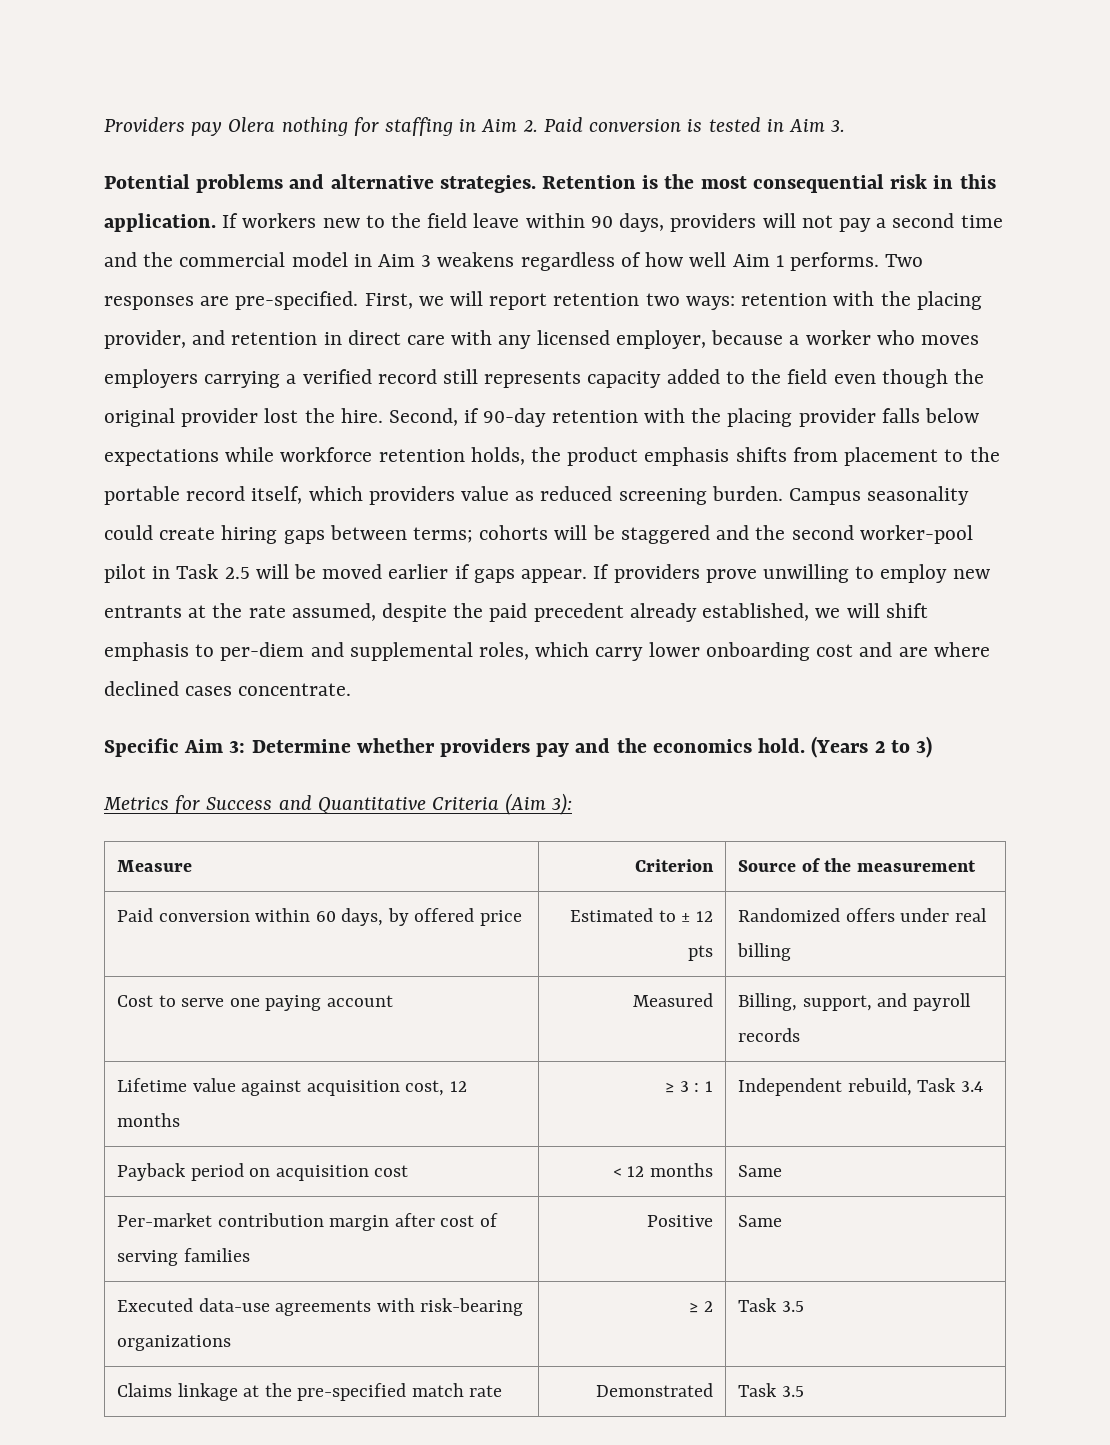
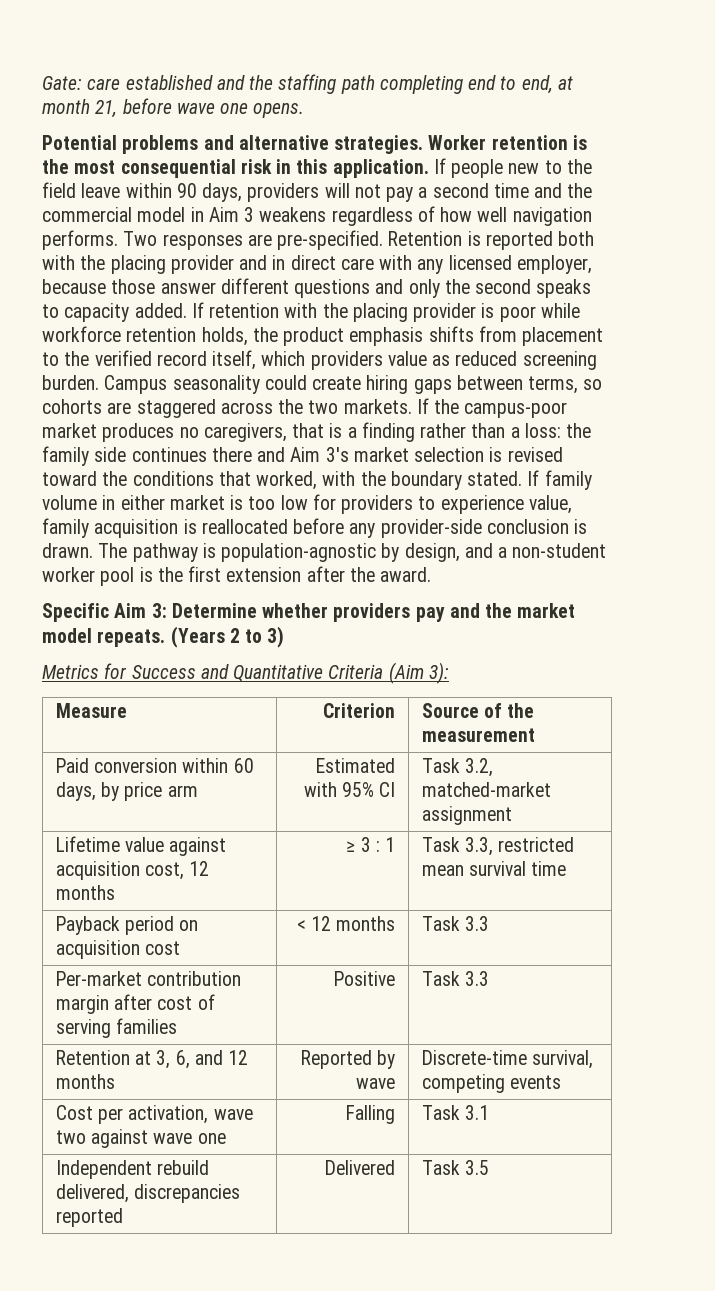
- Providers pay Olera nothing for staffing in Aim 2. Paid conversion is tested in Aim 3.
+ Gate: care established and the staffing path completing end to end, at month 21, before wave one opens.
- Retention is the most consequential risk in this application.
+ Worker retention is the most consequential risk in this application.
- If workers new to the field leave within 90 days, providers will not pay a second time and the commercial model in Aim 3 weakens regardless of how well Aim 1 performs.
+ If people new to the field leave within 90 days, providers will not pay a second time and the commercial model in Aim 3 weakens regardless of how well navigation performs.
- First, we will report retention two ways: retention with the placing provider, and retention in direct care with any licensed employer, because a worker who moves employers carrying a verified record still represents capacity added to the field even though the original provider lost the hire. Second, if 90-day retention with the placing provider falls below expectations while workforce retention holds, the product emphasis shifts from placement to the portable record itself, which providers value as reduced screening burden.
+ Retention is reported both with the placing provider and in direct care with any licensed employer, because those answer different questions and only the second speaks to capacity added. If retention with the placing provider is poor while workforce retention holds, the product emphasis shifts from placement to the verified record itself, which providers value as reduced screening burden.
- Campus seasonality could create hiring gaps between terms; cohorts will be staggered and the second worker-pool pilot in Task 2.5 will be moved earlier if gaps appear. If providers prove unwilling to employ new entrants at the rate assumed, despite the paid precedent already established, we will shift emphasis to per-diem and supplemental roles, which carry lower onboarding cost and are where declined cases concentrate.
+ Campus seasonality could create hiring gaps between terms, so cohorts are staggered across the two markets. If the campus-poor market produces no caregivers, that is a finding rather than a loss: the family side continues there and Aim 3's market selection is revised toward the conditions that worked, with the boundary stated. If family volume in either market is too low for providers to experience value, family acquisition is reallocated before any provider-side conclusion is drawn. The pathway is population-agnostic by design, and a non-student worker pool is the first extension after the award.
- Specific Aim 3: Determine whether providers pay and the economics hold.
+ Specific Aim 3: Determine whether providers pay and the market model repeats.
- Paid conversion within 60 days, by offered price | Estimated to ± 12 pts | Randomized offers under real billing
- Cost to serve one paying account | Measured | Billing, support, and payroll records
+ Paid conversion within 60 days, by price arm | Estimated with 95% CI | Task 3.2, matched-market assignment
- Lifetime value against acquisition cost, 12 months | ≥ 3 : 1 | Independent rebuild, Task 3.4
+ Lifetime value against acquisition cost, 12 months | ≥ 3 : 1 | Task 3.3, restricted mean survival time
- Payback period on acquisition cost | < 12 months | Same
+ Payback period on acquisition cost | < 12 months | Task 3.3
- Per-market contribution margin after cost of serving families | Positive | Same
- Executed data-use agreements with risk-bearing organizations | ≥ 2 | Task 3.5
- Claims linkage at the pre-specified match rate | Demonstrated | Task 3.5
+ Per-market contribution margin after cost of serving families | Positive | Task 3.3
+ Retention at 3, 6, and 12 months | Reported by wave | Discrete-time survival, competing events
+ Cost per activation, wave two against wave one | Falling | Task 3.1
+ Independent rebuild delivered, discrepancies reported | Delivered | Task 3.5

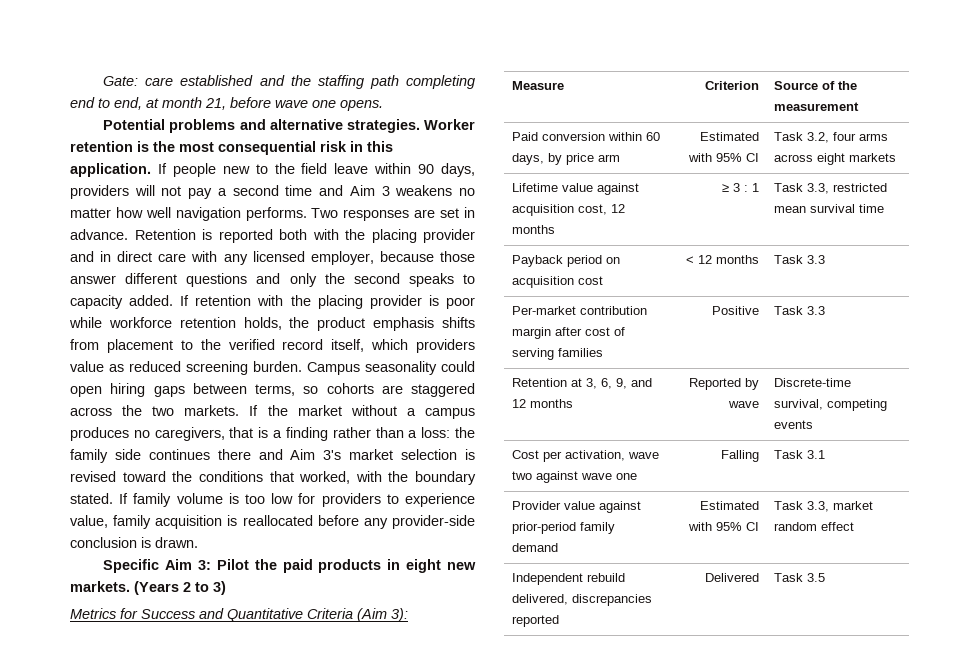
- If people new to the field leave within 90 days, providers will not pay a second time and the commercial model in Aim 3 weakens regardless of how well navigation performs.
+ If people new to the field leave within 90 days, providers will not pay a second time and Aim 3 weakens no matter how well navigation performs.
- Two responses are pre-specified.
+ Two responses are set in advance.
- Campus seasonality could create hiring gaps between terms, so cohorts are staggered across the two markets.
+ Campus seasonality could open hiring gaps between terms, so cohorts are staggered across the two markets.
- If the campus-poor market produces no caregivers, that is a finding rather than a loss: the family side continues there and Aim 3's market selection is revised toward the conditions that worked, with the boundary stated.
+ If the market without a campus produces no caregivers, that is a finding rather than a loss: the family side continues there and Aim 3's market selection is revised toward the conditions that worked, with the boundary stated.
- If family volume in either market is too low for providers to experience value, family acquisition is reallocated before any provider-side conclusion is drawn. The pathway is population-agnostic by design, and a non-student worker pool is the first extension after the award.
- Specific Aim 3: Determine whether providers pay and the market model repeats.
+ If family volume is too low for providers to experience value, family acquisition is reallocated before any provider-side conclusion is drawn.
+ Specific Aim 3: Pilot the paid products in eight new markets.
- Paid conversion within 60 days, by price arm | Estimated with 95% CI | Task 3.2, matched-market assignment
+ Paid conversion within 60 days, by price arm | Estimated with 95% CI | Task 3.2, four arms across eight markets
- Retention at 3, 6, and 12 months | Reported by wave | Discrete-time survival, competing events
+ Retention at 3, 6, 9, and 12 months | Reported by wave | Discrete-time survival, competing events
+ Provider value against prior-period family demand | Estimated with 95% CI | Task 3.3, market random effect

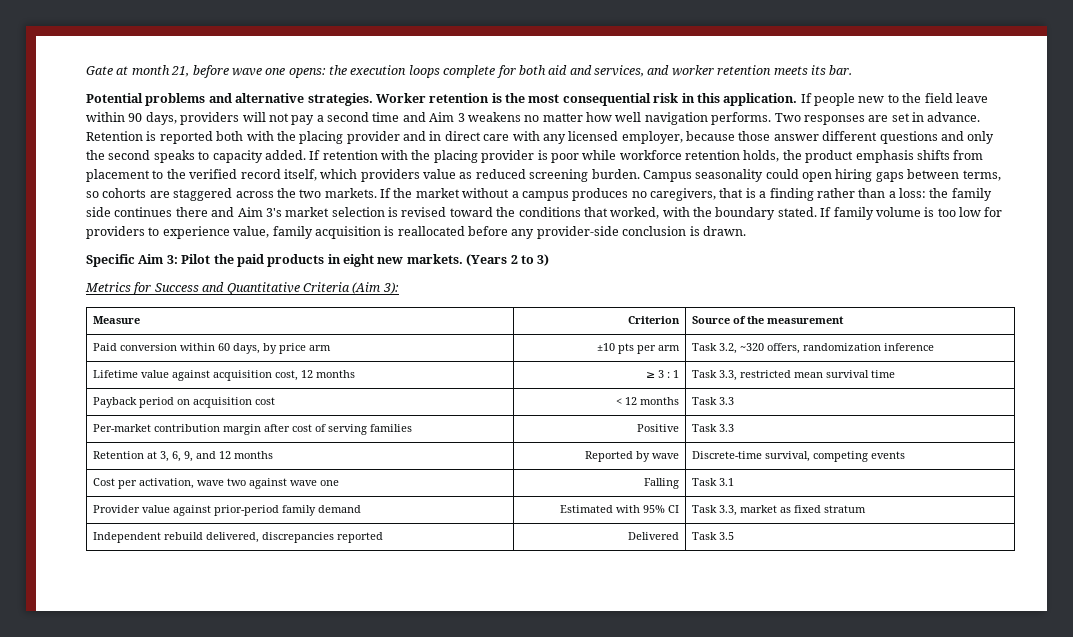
- Gate: care established and the staffing path completing end to end, at month 21, before wave one opens.
+ Gate at month 21, before wave one opens: the execution loops complete for both aid and services, and worker retention meets its bar.
- Paid conversion within 60 days, by price arm | Estimated with 95% CI | Task 3.2, four arms across eight markets
+ Paid conversion within 60 days, by price arm | ±10 pts per arm | Task 3.2, ~320 offers, randomization inference
- Provider value against prior-period family demand | Estimated with 95% CI | Task 3.3, market random effect
+ Provider value against prior-period family demand | Estimated with 95% CI | Task 3.3, market as fixed stratum

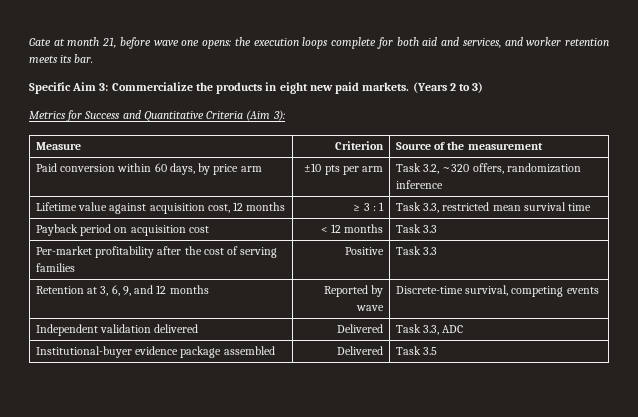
- Potential problems and alternative strategies. Worker retention is the most consequential risk in this application. If people new to the field leave within 90 days, providers will not pay a second time and Aim 3 weakens no matter how well navigation performs. Two responses are set in advance. Retention is reported both with the placing provider and in direct care with any licensed employer, because those answer different questions and only the second speaks to capacity added. If retention with the placing provider is poor while workforce retention holds, the product emphasis shifts from placement to the verified record itself, which providers value as reduced screening burden. Campus seasonality could open hiring gaps between terms, so cohorts are staggered across the two markets. If the market without a campus produces no caregivers, that is a finding rather than a loss: the family side continues there and Aim 3's market selection is revised toward the conditions that worked, with the boundary stated. If family volume is too low for providers to experience value, family acquisition is reallocated before any provider-side conclusion is drawn.
- Specific Aim 3: Pilot the paid products in eight new markets.
+ Specific Aim 3: Commercialize the products in eight new paid markets.
- Per-market contribution margin after cost of serving families | Positive | Task 3.3
+ Per-market profitability after the cost of serving families | Positive | Task 3.3
- Cost per activation, wave two against wave one | Falling | Task 3.1
- Provider value against prior-period family demand | Estimated with 95% CI | Task 3.3, market as fixed stratum
- Independent rebuild delivered, discrepancies reported | Delivered | Task 3.5
+ Independent validation delivered | Delivered | Task 3.3, ADC
+ Institutional-buyer evidence package assembled | Delivered | Task 3.5

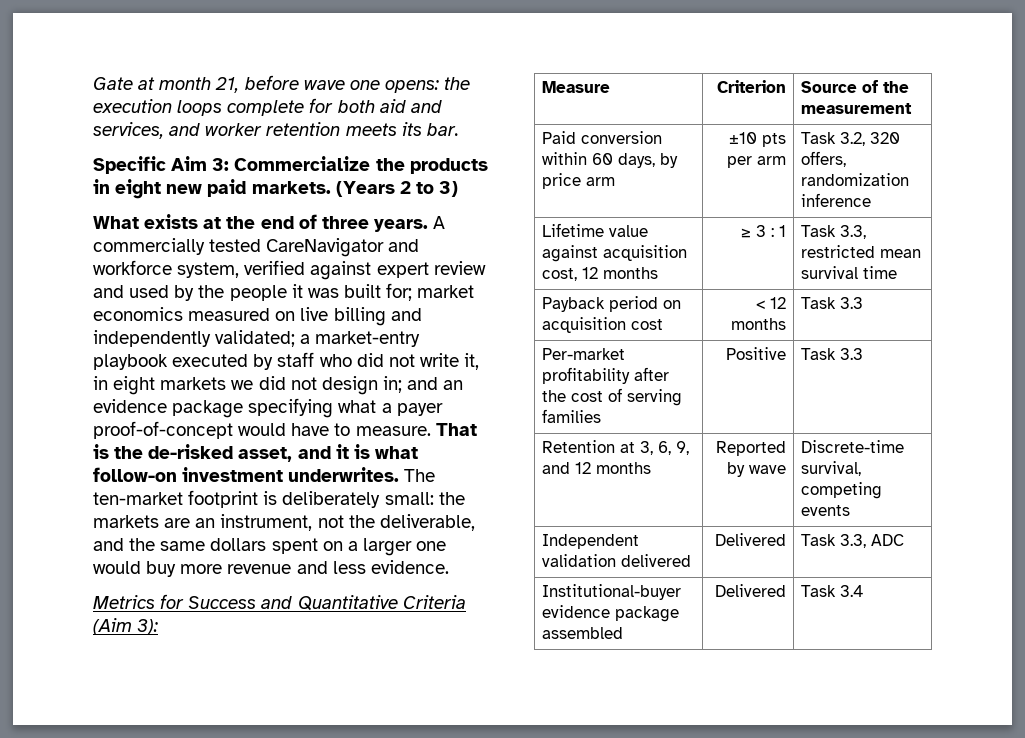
+ What exists at the end of three years. A commercially tested CareNavigator and workforce system, verified against expert review and used by the people it was built for; market economics measured on live billing and independently validated; a market-entry playbook executed by staff who did not write it, in eight markets we did not design in; and an evidence package specifying what a payer proof-of-concept would have to measure. That is the de-risked asset, and it is what follow-on investment underwrites. The ten-market footprint is deliberately small: the markets are an instrument, not the deliverable, and the same dollars spent on a larger one would buy more revenue and less evidence.
- Paid conversion within 60 days, by price arm | ±10 pts per arm | Task 3.2, ~320 offers, randomization inference
+ Paid conversion within 60 days, by price arm | ±10 pts per arm | Task 3.2, 320 offers, randomization inference
- Institutional-buyer evidence package assembled | Delivered | Task 3.5
+ Institutional-buyer evidence package assembled | Delivered | Task 3.4

